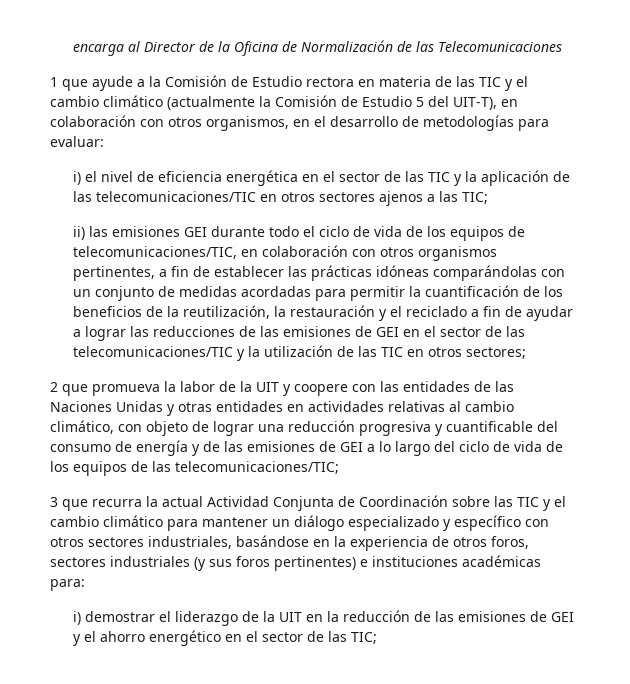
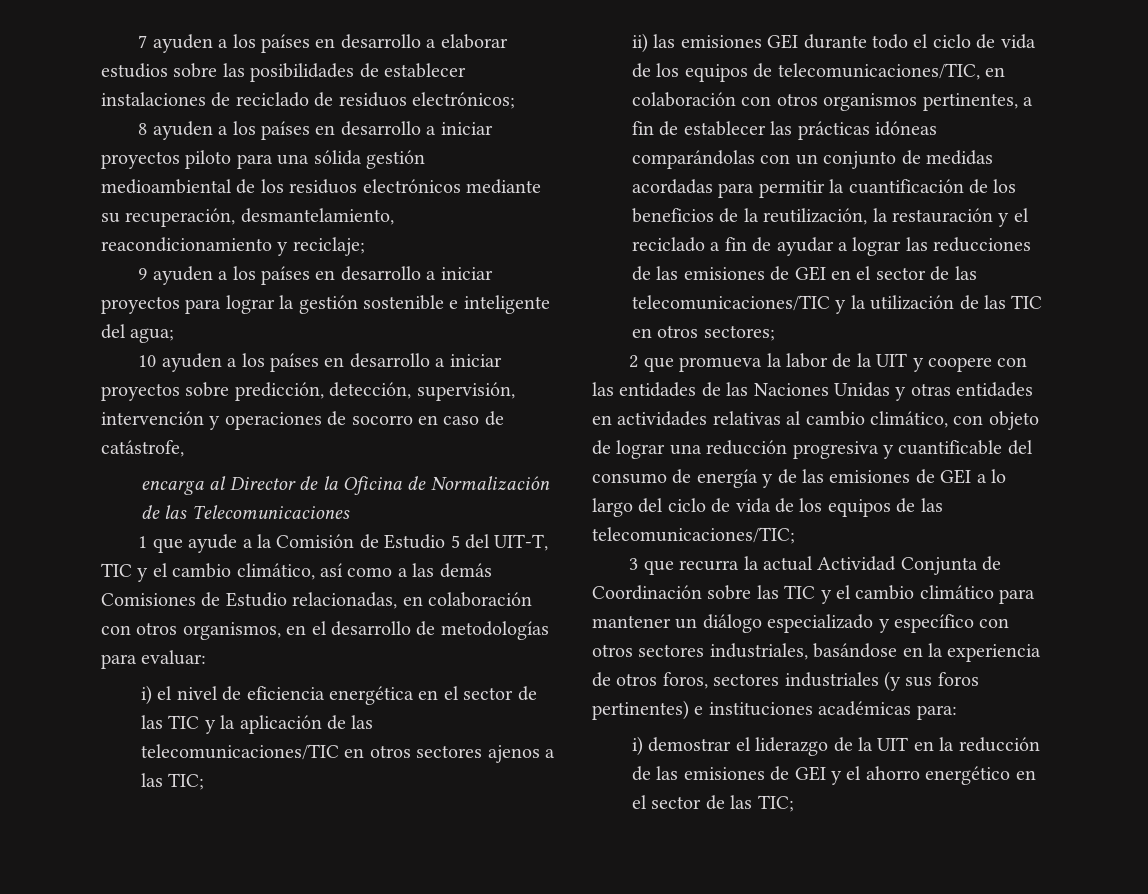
+ 7 ayuden a los países en desarrollo a elaborar estudios sobre las posibilidades de establecer instalaciones de reciclado de residuos electrónicos;
+ 8 ayuden a los países en desarrollo a iniciar proyectos piloto para una sólida gestión medioambiental de los residuos electrónicos mediante su recuperación, desmantelamiento, reacondicionamiento y reciclaje;
+ 9 ayuden a los países en desarrollo a iniciar proyectos para lograr la gestión sostenible e inteligente del agua;
+ 10 ayuden a los países en desarrollo a iniciar proyectos sobre predicción, detección, supervisión, intervención y operaciones de socorro en caso de catástrofe,
- 1 que ayude a la Comisión de Estudio rectora en materia de las TIC y el cambio climático (actualmente la Comisión de Estudio 5 del UIT-T), en colaboración con otros organismos, en el desarrollo de metodologías para evaluar:
+ 1 que ayude a la Comisión de Estudio 5 del UIT-T, TIC y el cambio climático, así como a las demás Comisiones de Estudio relacionadas, en colaboración con otros organismos, en el desarrollo de metodologías para evaluar:

